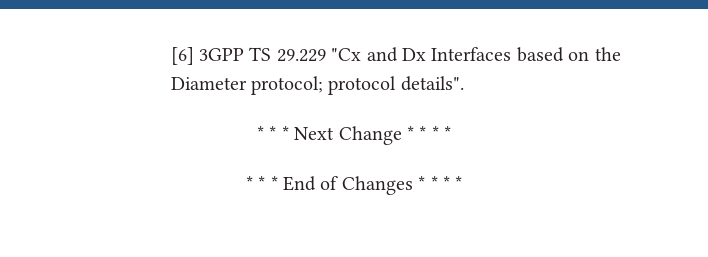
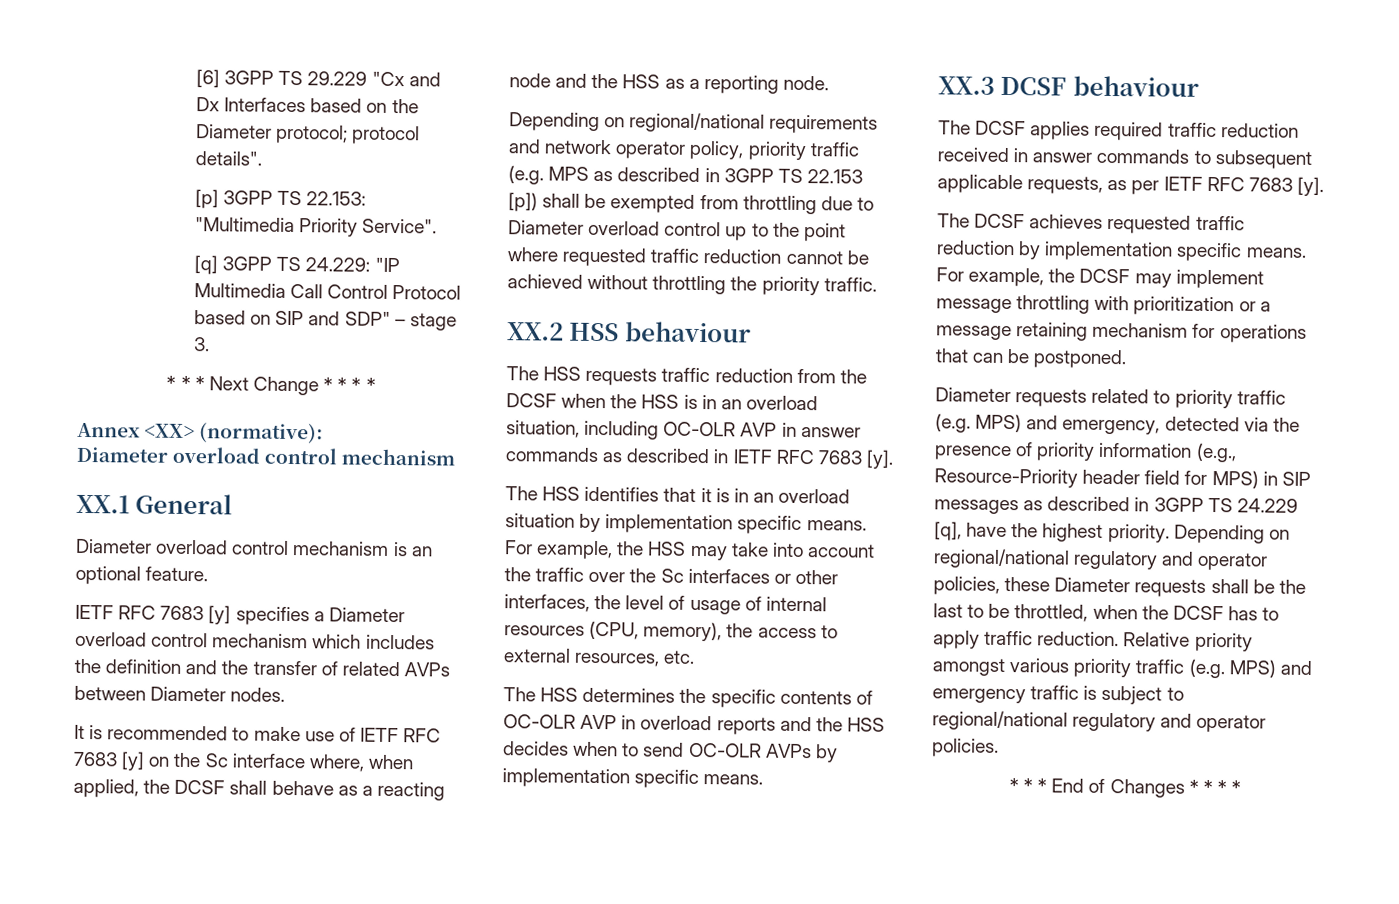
+ [p] 3GPP TS 22.153: "Multimedia Priority Service".
+ [q] 3GPP TS 24.229: "IP Multimedia Call Control Protocol based on SIP and SDP" – stage 3.
+ Annex <XX> (normative):
+ Diameter overload control mechanism
+ XX.1 General
+ Diameter overload control mechanism is an optional feature.
+ IETF RFC 7683 [y] specifies a Diameter overload control mechanism which includes the definition and the transfer of related AVPs between Diameter nodes.
+ It is recommended to make use of IETF RFC 7683 [y] on the Sc interface where, when applied, the DCSF shall behave as a reacting node and the HSS as a reporting node.
+ Depending on regional/national requirements and network operator policy, priority traffic (e.g. MPS as described in 3GPP TS 22.153 [p]) shall be exempted from throttling due to Diameter overload control up to the point where requested traffic reduction cannot be achieved without throttling the priority traffic.
+ XX.2 HSS behaviour
+ The HSS requests traffic reduction from the DCSF when the HSS is in an overload situation, including OC-OLR AVP in answer commands as described in IETF RFC 7683 [y].
+ The HSS identifies that it is in an overload situation by implementation specific means. For example, the HSS may take into account the traffic over the Sc interfaces or other interfaces, the level of usage of internal resources (CPU, memory), the access to external resources, etc.
+ The HSS determines the specific contents of OC-OLR AVP in overload reports and the HSS decides when to send OC-OLR AVPs by implementation specific means.
+ XX.3 DCSF behaviour
+ The DCSF applies required traffic reduction received in answer commands to subsequent applicable requests, as per IETF RFC 7683 [y].
+ The DCSF achieves requested traffic reduction by implementation specific means. For example, the DCSF may implement message throttling with prioritization or a message retaining mechanism for operations that can be postponed.
+ Diameter requests related to priority traffic (e.g. MPS) and emergency, detected via the presence of priority information (e.g., Resource-Priority header field for MPS) in SIP messages as described in 3GPP TS 24.229 [q], have the highest priority. Depending on regional/national regulatory and operator policies, these Diameter requests shall be the last to be throttled, when the DCSF has to apply traffic reduction. Relative priority amongst various priority traffic (e.g. MPS) and emergency traffic is subject to regional/national regulatory and operator policies.

